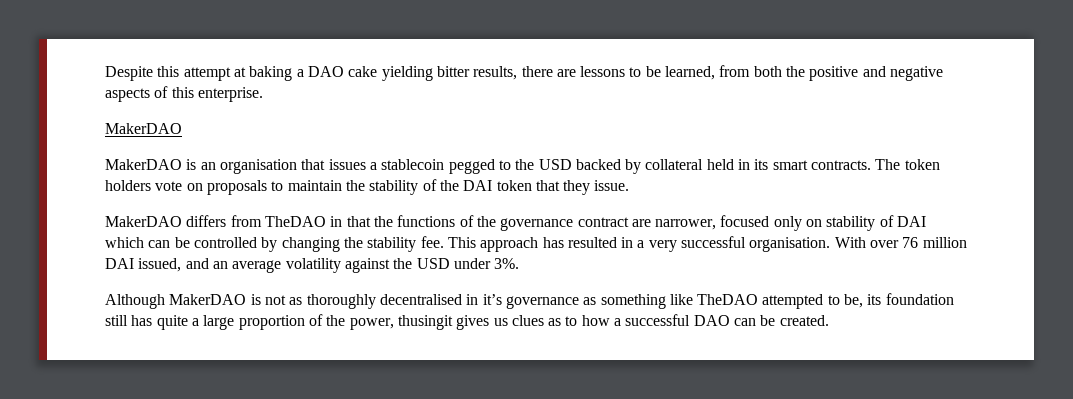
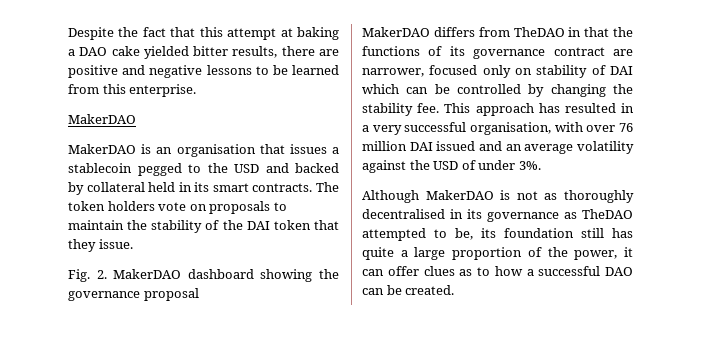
- Despite this attempt at baking a DAO cake yielding bitter results, there are lessons to be learned, from both the positive and negative aspects of this enterprise.
+ Despite the fact that this attempt at baking a DAO cake yielded bitter results, there are positive and negative lessons to be learned from this enterprise.
- MakerDAO is an organisation that issues a stablecoin pegged to the USD backed by collateral held in its smart contracts.
+ MakerDAO is an organisation that issues a stablecoin pegged to the USD and backed by collateral held in its smart contracts.
+ Fig. 2. MakerDAO dashboard showing the governance proposal
- MakerDAO differs from TheDAO in that the functions of the governance contract are narrower, focused only on stability of DAI which can be controlled by changing the stability fee.
+ MakerDAO differs from TheDAO in that the functions of its governance contract are narrower, focused only on stability of DAI which can be controlled by changing the stability fee.
- This approach has resulted in a very successful organisation. With over 76 million DAI issued, and an average volatility against the USD under 3%.
+ This approach has resulted in a very successful organisation, with over 76 million DAI issued and an average volatility against the USD of under 3%.
- Although MakerDAO is not as thoroughly decentralised in it’s governance as something like TheDAO attempted to be, its foundation still has quite a large proportion of the power, thusingit gives us clues as to how a successful DAO can be created.
+ Although MakerDAO is not as thoroughly decentralised in its governance as TheDAO attempted to be, its foundation still has quite a large proportion of the power, it can offer clues as to how a successful DAO can be created.

